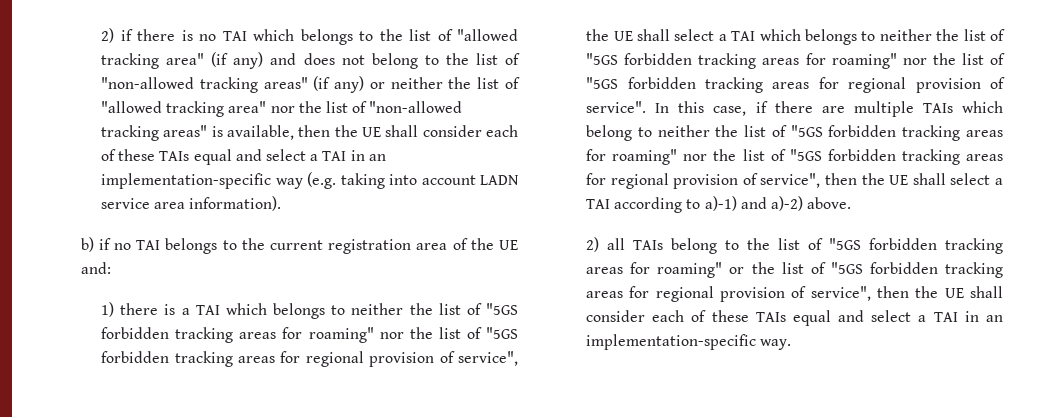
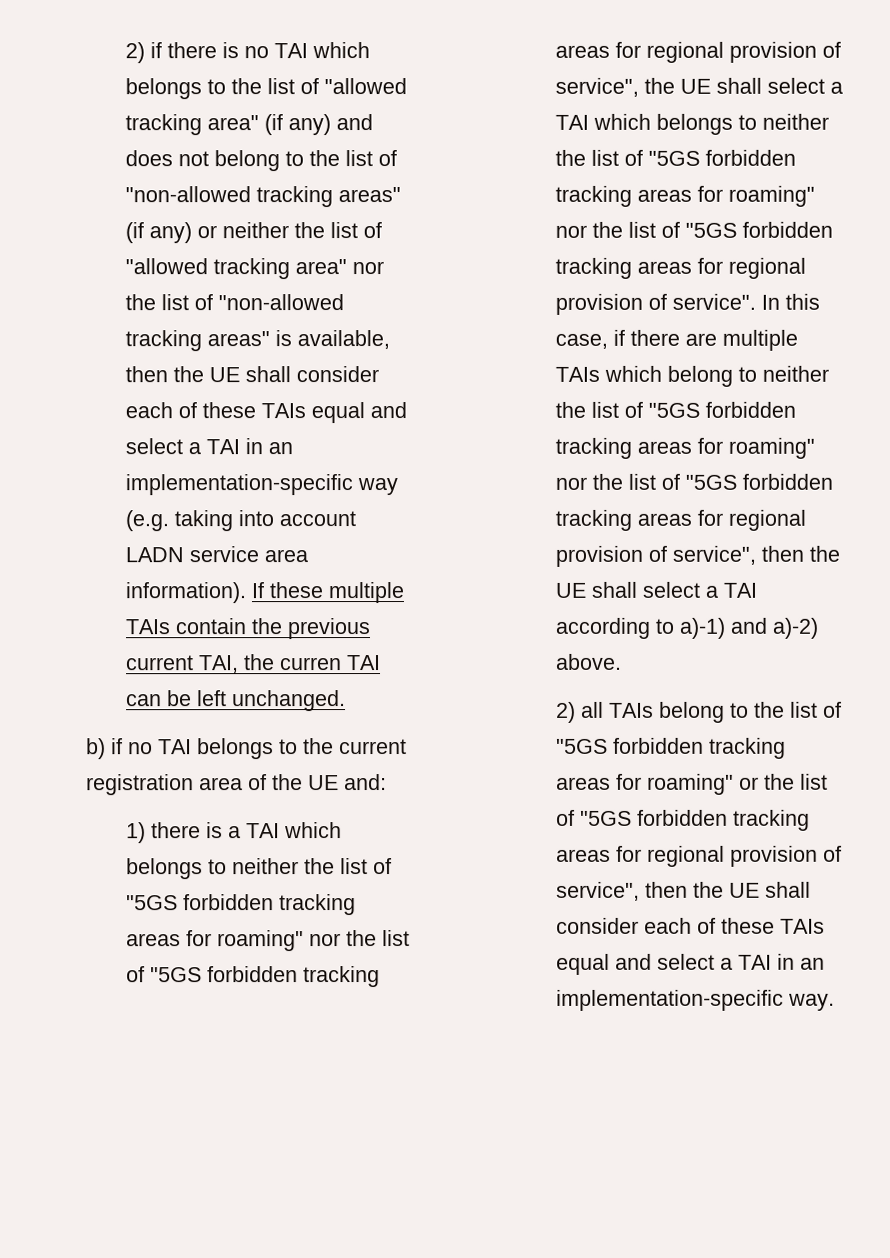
+ If these multiple TAIs contain the previous current TAI, the curren TAI can be left unchanged.

